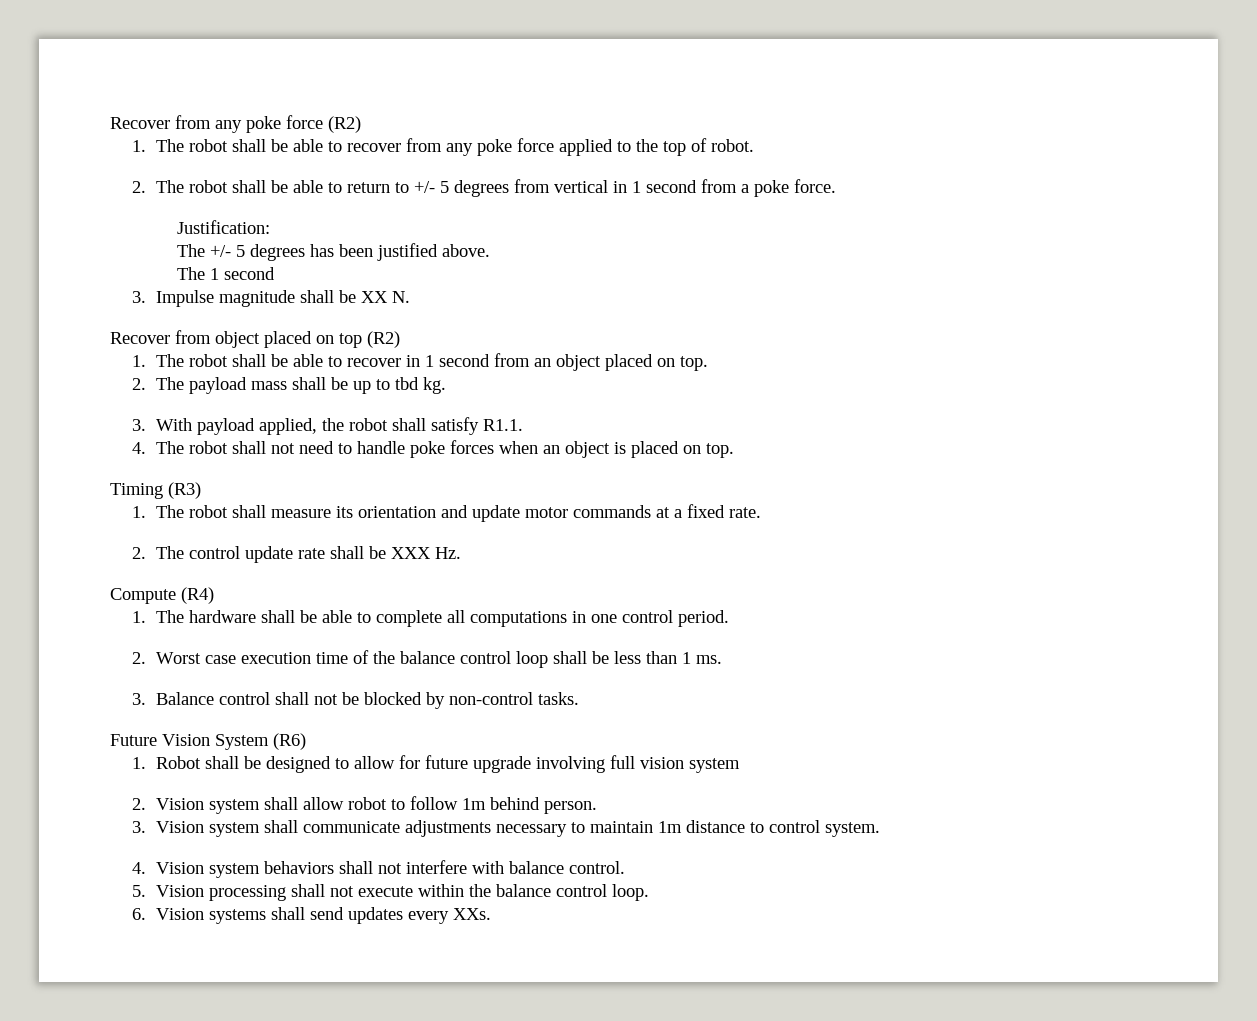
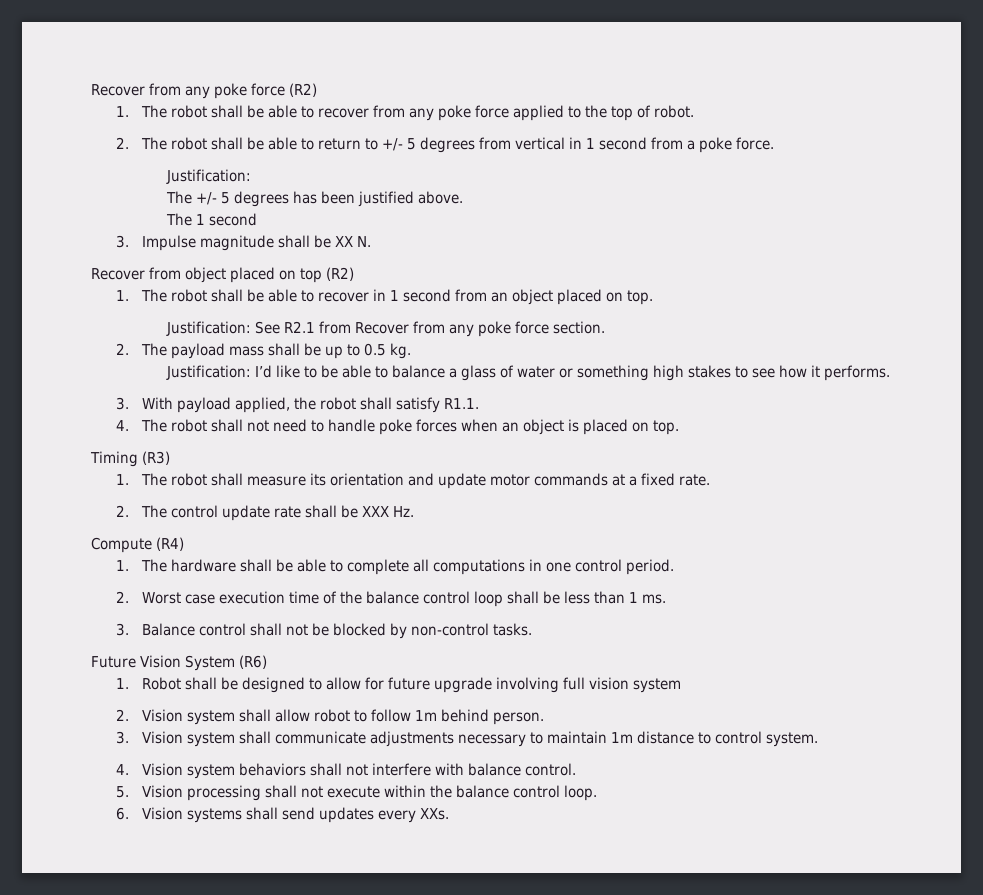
+ Justification: See R2.1 from Recover from any poke force section.
- 2. The payload mass shall be up to tbd kg.
+ 2. The payload mass shall be up to 0.5 kg.
+ Justification: I’d like to be able to balance a glass of water or something high stakes to see how it performs.

